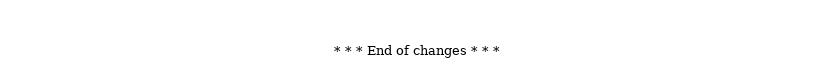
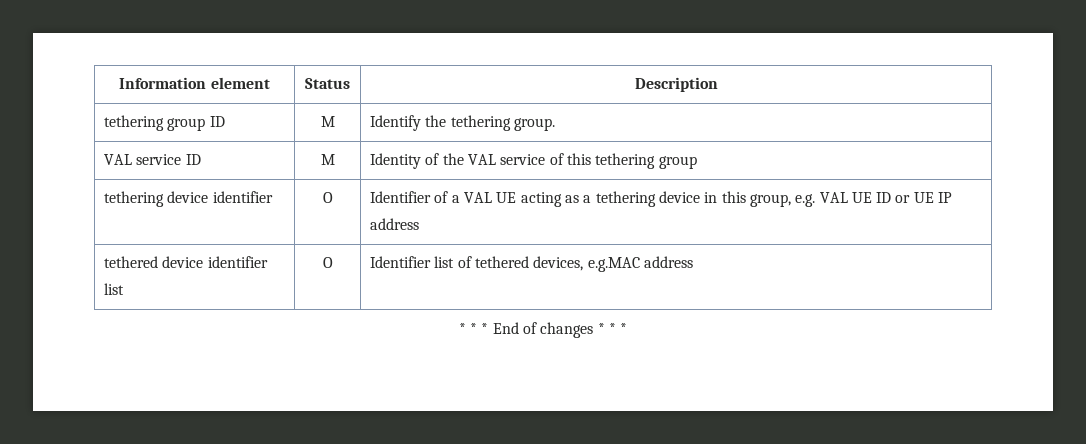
+ Information element | Status | Description
+ tethering group ID | M | Identify the tethering group.
+ VAL service ID | M | Identity of the VAL service of this tethering group
+ tethering device identifier | O | Identifier of a VAL UE acting as a tethering device in this group, e.g. VAL UE ID or UE IP address
+ tethered device identifier list | O | Identifier list of tethered devices, e.g.MAC address

